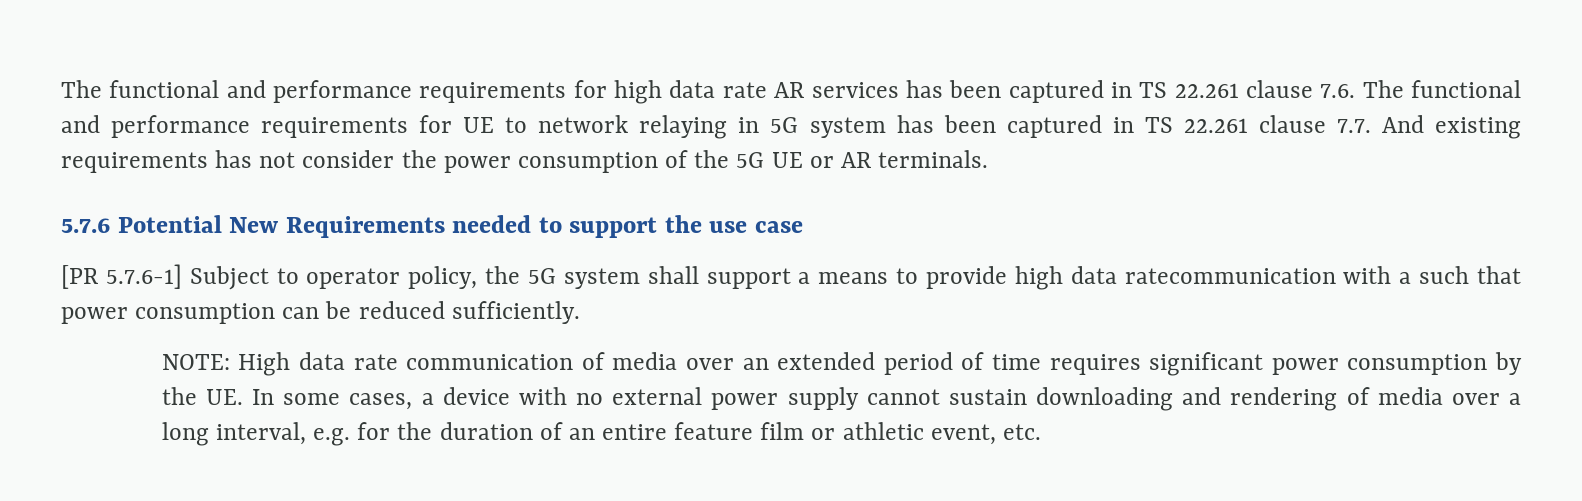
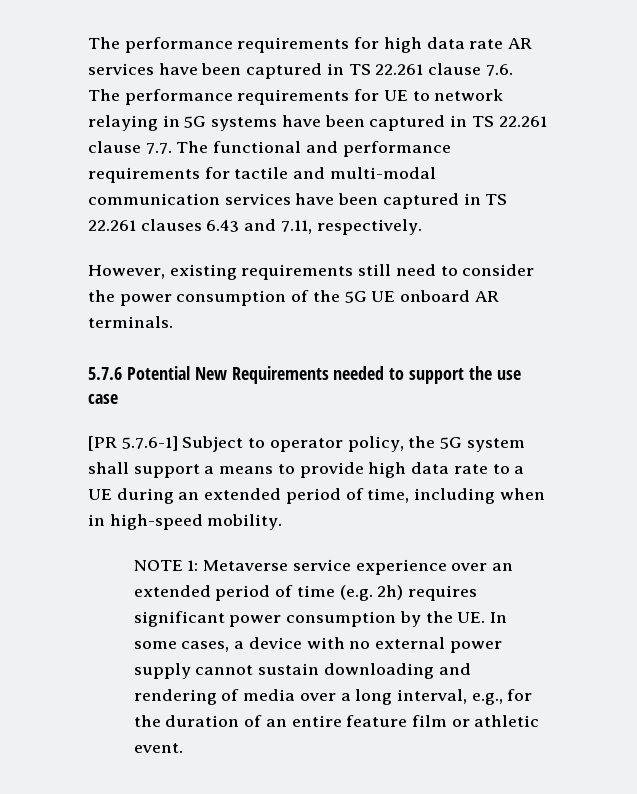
- The functional and performance requirements for high data rate AR services has been captured in TS 22.261 clause 7.6. The functional and performance requirements for UE to network relaying in 5G system has been captured in TS 22.261 clause 7.7. And existing requirements has not consider the power consumption of the 5G UE or AR terminals.
+ The performance requirements for high data rate AR services have been captured in TS 22.261 clause 7.6. The performance requirements for UE to network relaying in 5G systems have been captured in TS 22.261 clause 7.7. The functional and performance requirements for tactile and multi-modal communication services have been captured in TS 22.261 clauses 6.43 and 7.11, respectively.
+ However, existing requirements still need to consider the power consumption of the 5G UE onboard AR terminals.
- [PR 5.7.6-1] Subject to operator policy, the 5G system shall support a means to provide high data ratecommunication with a such that power consumption can be reduced sufficiently.
- NOTE: High data rate communication of media over an extended period of time requires significant power consumption by the UE. In some cases, a device with no external power supply cannot sustain downloading and rendering of media over a long interval, e.g. for the duration of an entire feature film or athletic event, etc.
+ [PR 5.7.6-1] Subject to operator policy, the 5G system shall support a means to provide high data rate to a UE during an extended period of time, including when in high-speed mobility.
+ NOTE 1: Metaverse service experience over an extended period of time (e.g. 2h) requires significant power consumption by the UE. In some cases, a device with no external power supply cannot sustain downloading and rendering of media over a long interval, e.g., for the duration of an entire feature film or athletic event.

